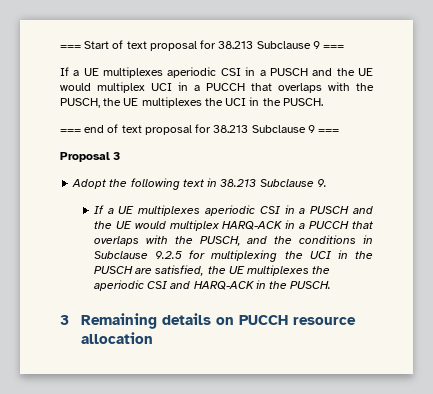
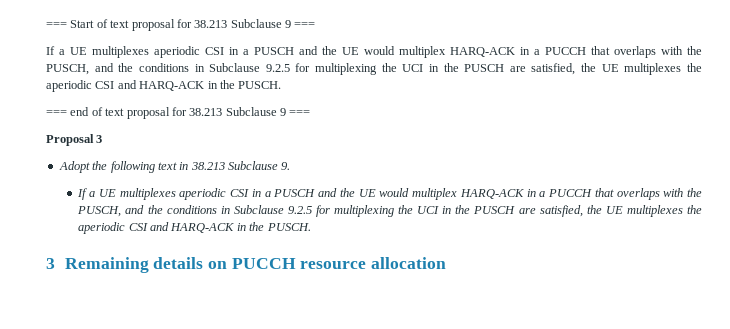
  === Start of text proposal for 38.213 Subclause 9 ===
- If a UE multiplexes aperiodic CSI in a PUSCH and the UE would multiplex UCI in a PUCCH that overlaps with the PUSCH, the UE multiplexes the UCI in the PUSCH.
+ If a UE multiplexes aperiodic CSI in a PUSCH and the UE would multiplex HARQ-ACK in a PUCCH that overlaps with the PUSCH, and the conditions in Subclause 9.2.5 for multiplexing the UCI in the PUSCH are satisfied, the UE multiplexes the aperiodic CSI and HARQ-ACK in the PUSCH.

